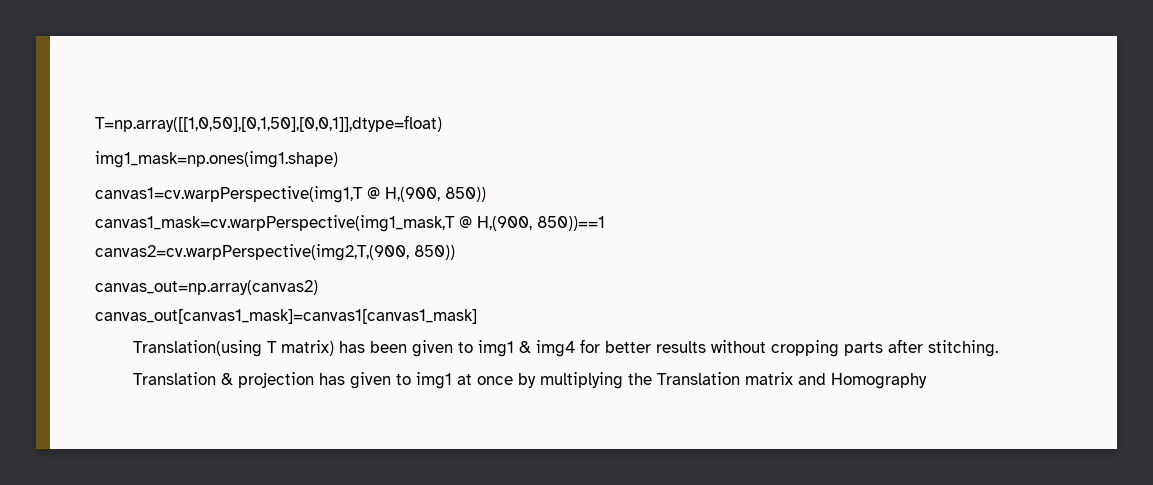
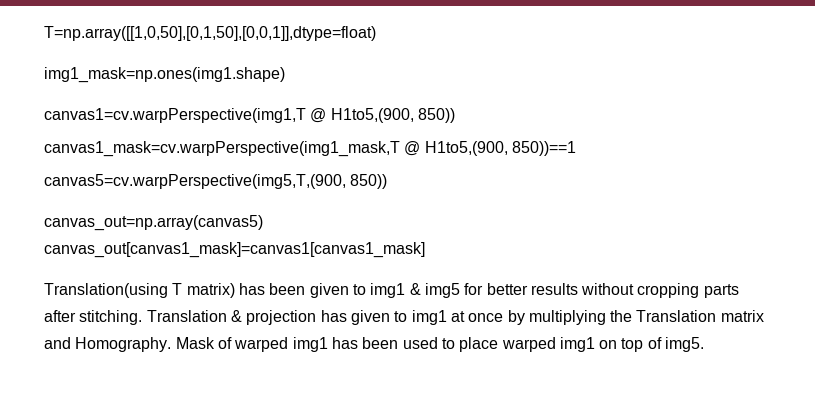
- canvas1=cv.warpPerspective(img1,T @ H,(900, 850))
+ canvas1=cv.warpPerspective(img1,T @ H1to5,(900, 850))
- canvas1_mask=cv.warpPerspective(img1_mask,T @ H,(900, 850))==1
+ canvas1_mask=cv.warpPerspective(img1_mask,T @ H1to5,(900, 850))==1
- canvas2=cv.warpPerspective(img2,T,(900, 850))
- canvas_out=np.array(canvas2)
+ canvas5=cv.warpPerspective(img5,T,(900, 850))
+ canvas_out=np.array(canvas5)
- Translation(using T matrix) has been given to img1 & img4 for better results without cropping parts after stitching.
- Translation & projection has given to img1 at once by multiplying the Translation matrix and Homography
+ Translation(using T matrix) has been given to img1 & img5 for better results without cropping parts after stitching. Translation & projection has given to img1 at once by multiplying the Translation matrix and Homography. Mask of warped img1 has been used to place warped img1 on top of img5.

